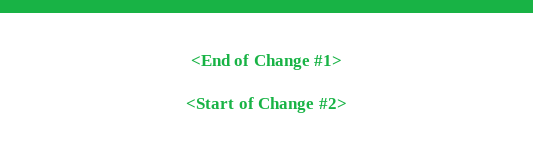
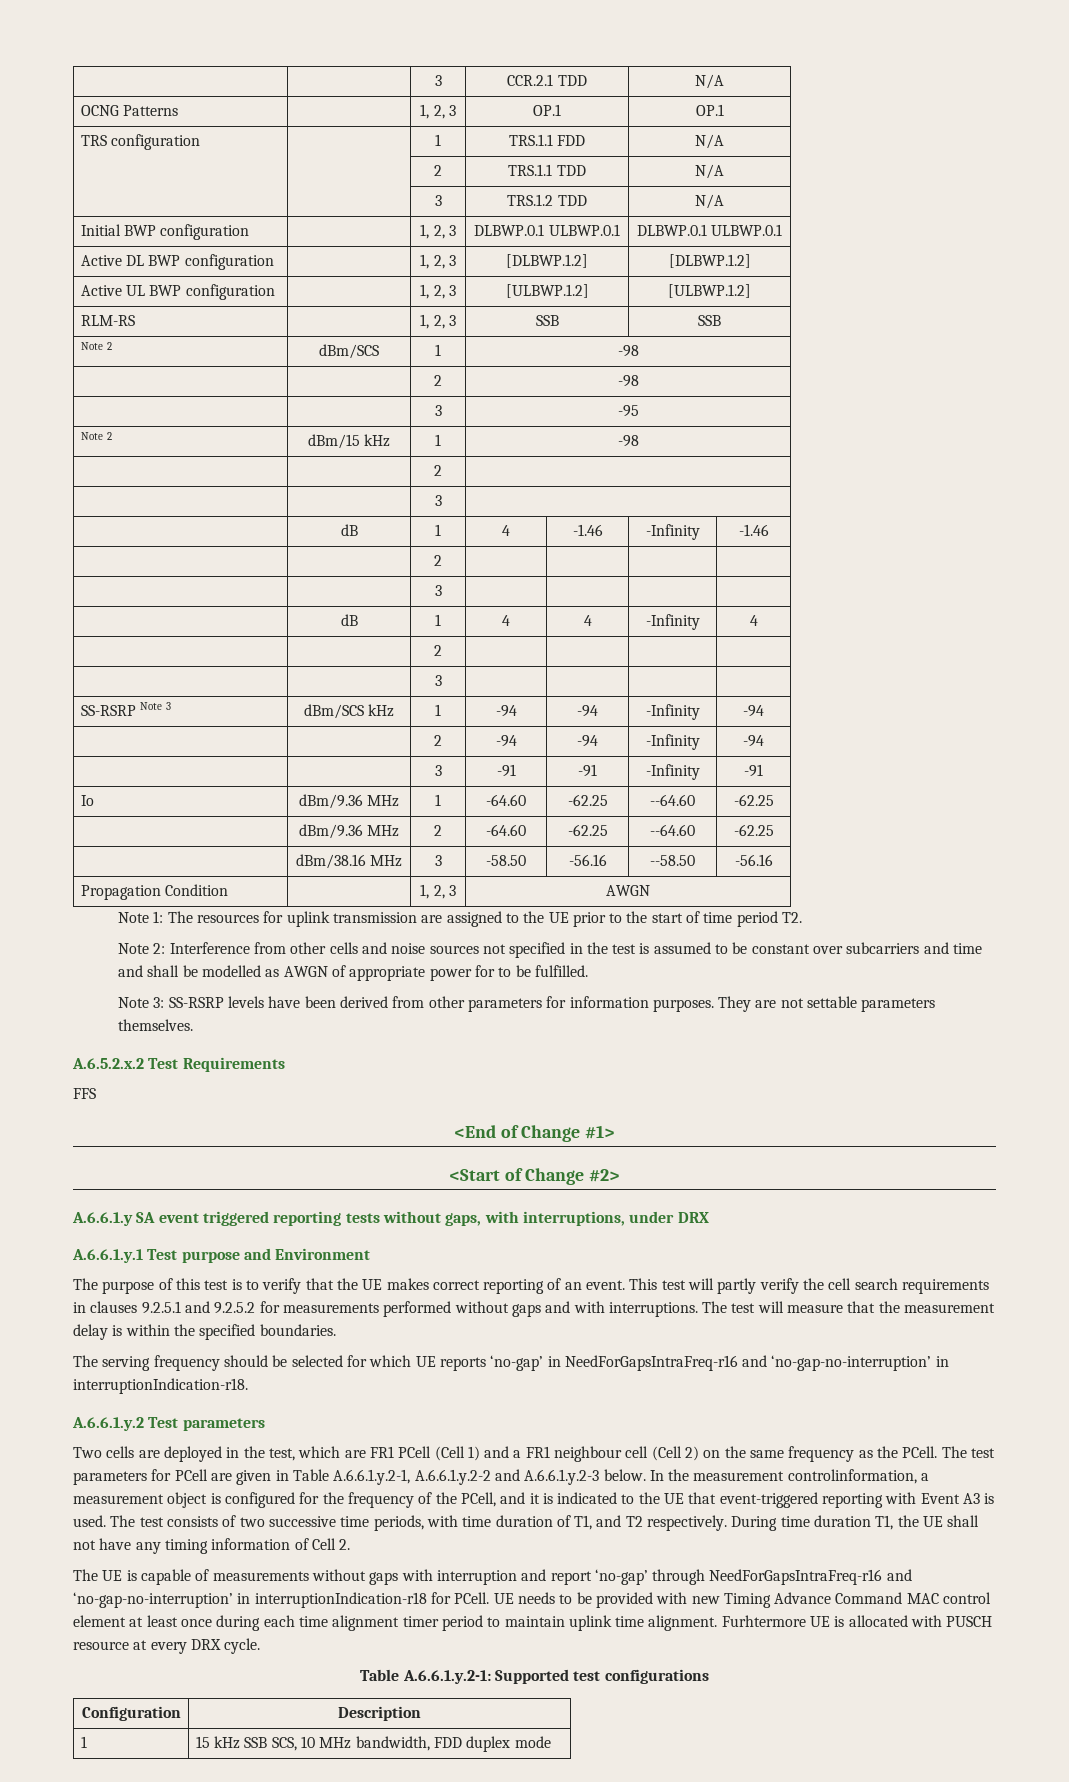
+ | | 3 | CCR.2.1 TDD | N/A
+ OCNG Patterns | | 1, 2, 3 | OP.1 | OP.1
+ TRS configuration | | 1 | TRS.1.1 FDD | N/A
+ | | 2 | TRS.1.1 TDD | N/A
+ | | 3 | TRS.1.2 TDD | N/A
+ Initial BWP configuration | | 1, 2, 3 | DLBWP.0.1 ULBWP.0.1 | DLBWP.0.1 ULBWP.0.1
+ Active DL BWP configuration | | 1, 2, 3 | [DLBWP.1.2] | [DLBWP.1.2]
+ Active UL BWP configuration | | 1, 2, 3 | [ULBWP.1.2] | [ULBWP.1.2]
+ RLM-RS | | 1, 2, 3 | SSB | SSB
+ Note 2 | dBm/SCS | 1 | -98
+ | | 2 | -98
+ | | 3 | -95
+ Note 2 | dBm/15 kHz | 1 | -98
+ | | 2 |
+ | | 3 |
+ | dB | 1 | 4 | -1.46 | -Infinity | -1.46
+ | | 2 | | | |
+ | | 3 | | | |
+ | dB | 1 | 4 | 4 | -Infinity | 4
+ | | 2 | | | |
+ | | 3 | | | |
+ SS-RSRP Note 3 | dBm/SCS kHz | 1 | -94 | -94 | -Infinity | -94
+ | | 2 | -94 | -94 | -Infinity | -94
+ | | 3 | -91 | -91 | -Infinity | -91
+ Io | dBm/9.36 MHz | 1 | -64.60 | -62.25 | --64.60 | -62.25
+ | dBm/9.36 MHz | 2 | -64.60 | -62.25 | --64.60 | -62.25
+ | dBm/38.16 MHz | 3 | -58.50 | -56.16 | --58.50 | -56.16
+ Propagation Condition | | 1, 2, 3 | AWGN
+ Note 1: The resources for uplink transmission are assigned to the UE prior to the start of time period T2.
+ Note 2: Interference from other cells and noise sources not specified in the test is assumed to be constant over subcarriers and time and shall be modelled as AWGN of appropriate power for to be fulfilled.
+ Note 3: SS-RSRP levels have been derived from other parameters for information purposes. They are not settable parameters themselves.
+ A.6.5.2.x.2 Test Requirements
+ FFS
+ A.6.6.1.y SA event triggered reporting tests without gaps, with interruptions, under DRX
+ A.6.6.1.y.1 Test purpose and Environment
+ The purpose of this test is to verify that the UE makes correct reporting of an event. This test will partly verify the cell search requirements in clauses 9.2.5.1 and 9.2.5.2 for measurements performed without gaps and with interruptions. The test will measure that the measurement delay is within the specified boundaries.
+ The serving frequency should be selected for which UE reports ‘no-gap’ in NeedForGapsIntraFreq-r16 and ‘no-gap-no-interruption’ in interruptionIndication-r18.
+ A.6.6.1.y.2 Test parameters
+ Two cells are deployed in the test, which are FR1 PCell (Cell 1) and a FR1 neighbour cell (Cell 2) on the same frequency as the PCell. The test parameters for PCell are given in Table A.6.6.1.y.2-1, A.6.6.1.y.2-2 and A.6.6.1.y.2-3 below. In the measurement controlinformation, a measurement object is configured for the frequency of the PCell, and it is indicated to the UE that event-triggered reporting with Event A3 is used. The test consists of two successive time periods, with time duration of T1, and T2 respectively. During time duration T1, the UE shall not have any timing information of Cell 2.
+ The UE is capable of measurements without gaps with interruption and report ‘no-gap’ through NeedForGapsIntraFreq-r16 and ‘no-gap-no-interruption’ in interruptionIndication-r18 for PCell. UE needs to be provided with new Timing Advance Command MAC control element at least once during each time alignment timer period to maintain uplink time alignment. Furhtermore UE is allocated with PUSCH resource at every DRX cycle.
+ Table A.6.6.1.y.2-1: Supported test configurations
+ Configuration | Description
+ 1 | 15 kHz SSB SCS, 10 MHz bandwidth, FDD duplex mode

